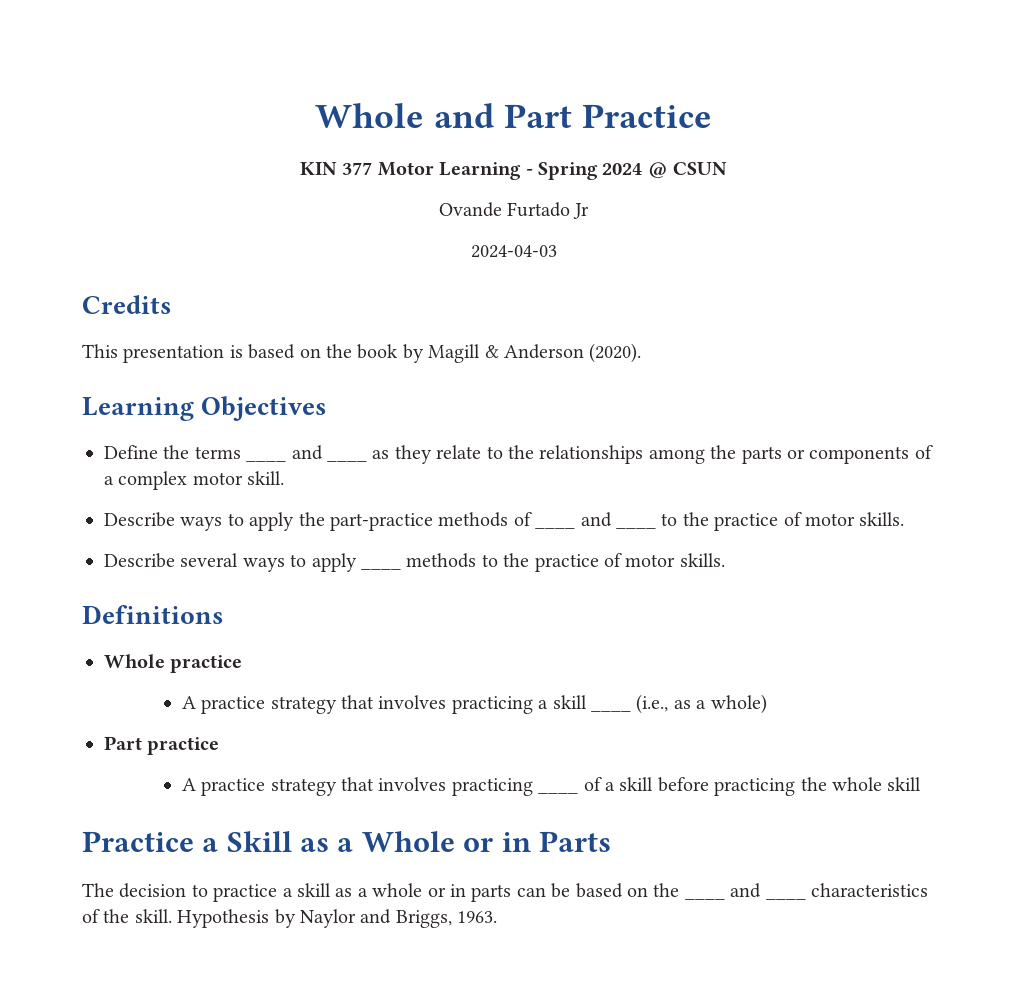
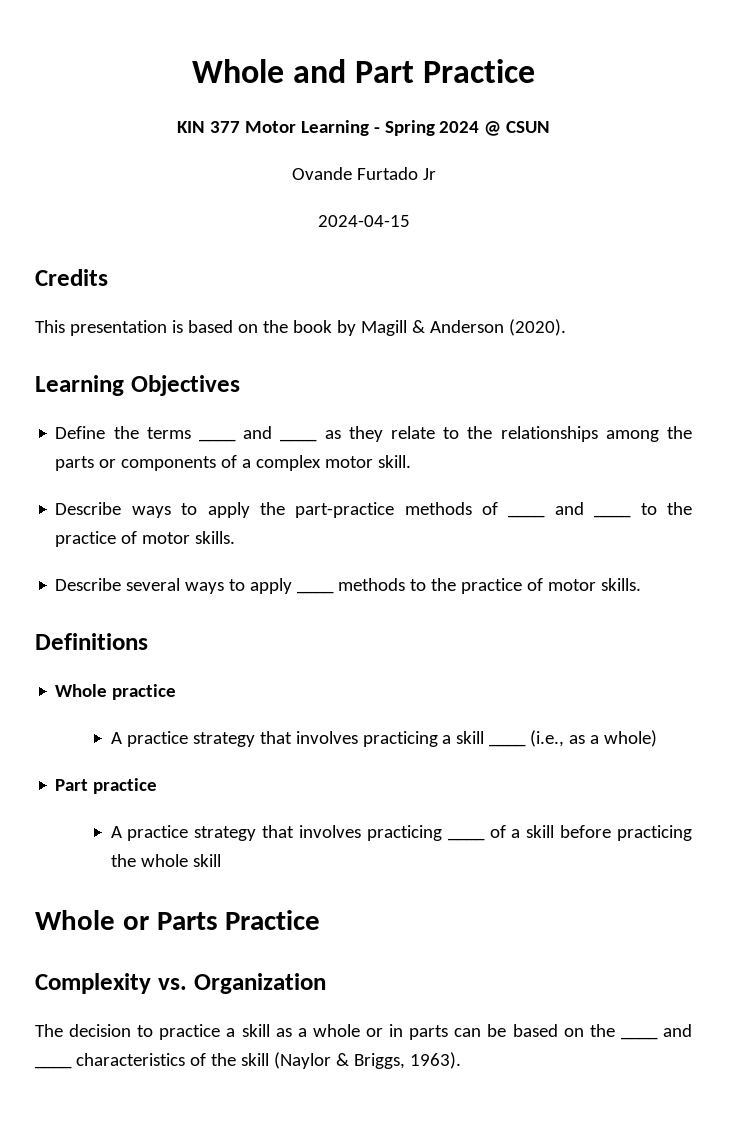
- 2024-04-03
+ 2024-04-15
- Practice a Skill as a Whole or in Parts
+ Whole or Parts Practice
+ Complexity vs. Organization
- The decision to practice a skill as a whole or in parts can be based on the ____ and ____ characteristics of the skill. Hypothesis by Naylor and Briggs, 1963.
+ The decision to practice a skill as a whole or in parts can be based on the ____ and ____ characteristics of the skill (Naylor & Briggs, 1963).

